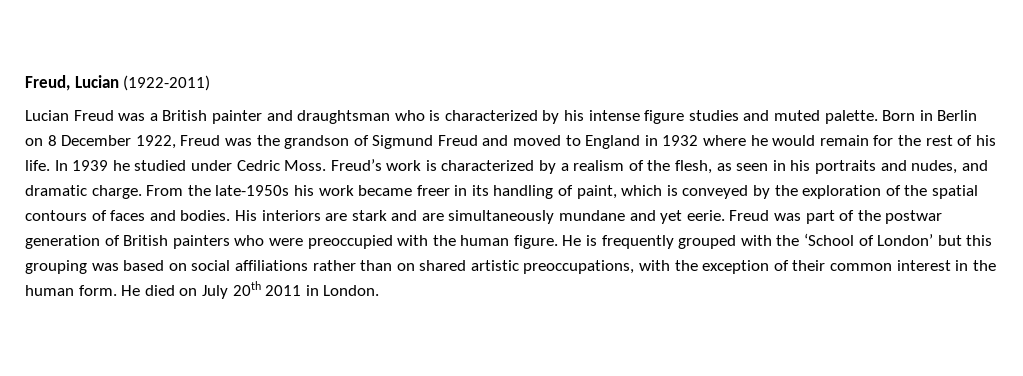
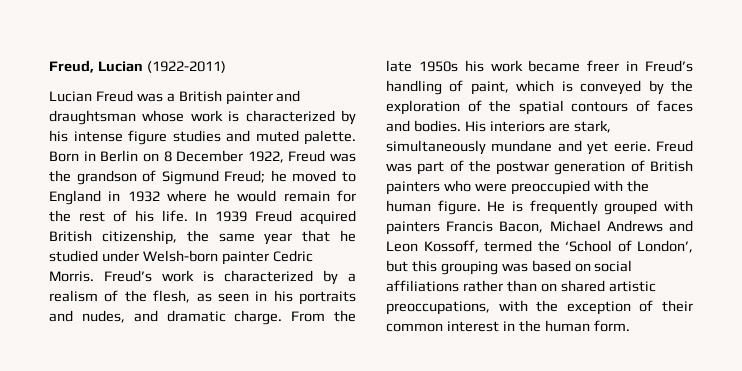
- Lucian Freud was a British painter and draughtsman who is characterized by his intense figure studies and muted palette.
+ Lucian Freud was a British painter and draughtsman whose work is characterized by his intense figure studies and muted palette.
- Born in Berlin on 8 December 1922, Freud was the grandson of Sigmund Freud and moved to England in 1932 where he would remain for the rest of his life.
+ Born in Berlin on 8 December 1922, Freud was the grandson of Sigmund Freud; he moved to England in 1932 where he would remain for the rest of his life.
- In 1939 he studied under Cedric Moss.
+ In 1939 Freud acquired British citizenship, the same year that he studied under Welsh-born painter Cedric Morris.
- From the late-1950s his work became freer in its handling of paint, which is conveyed by the exploration of the spatial contours of faces and bodies.
+ From the late 1950s his work became freer in Freud’s handling of paint, which is conveyed by the exploration of the spatial contours of faces and bodies.
- His interiors are stark and are simultaneously mundane and yet eerie.
+ His interiors are stark, simultaneously mundane and yet eerie.
- He is frequently grouped with the ‘School of London’ but this grouping was based on social affiliations rather than on shared artistic preoccupations, with the exception of their common interest in the human form. He died on July 20th 2011 in London.
+ He is frequently grouped with painters Francis Bacon, Michael Andrews and Leon Kossoff, termed the ‘School of London’, but this grouping was based on social affiliations rather than on shared artistic preoccupations, with the exception of their common interest in the human form.

